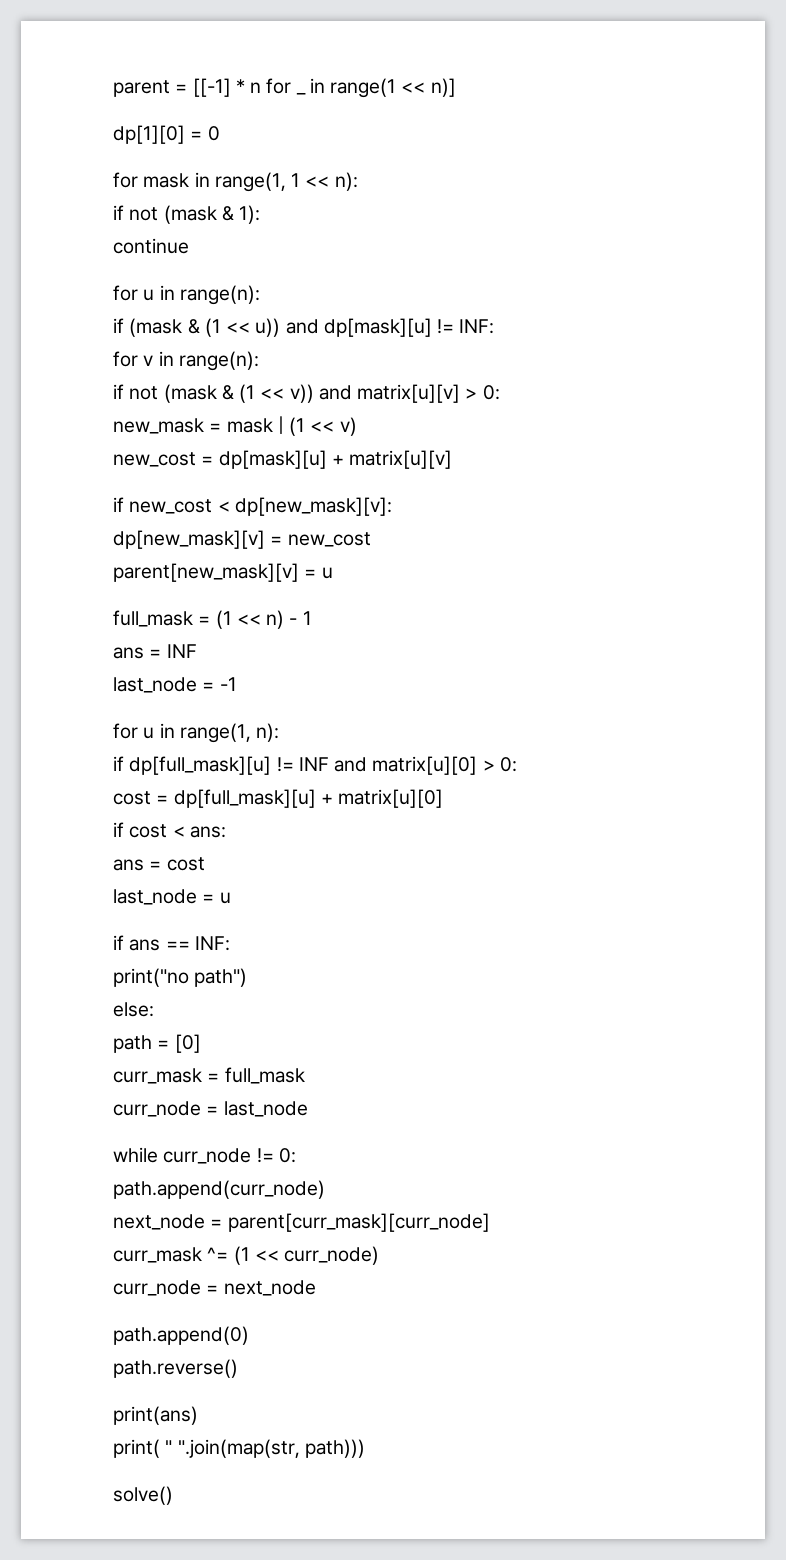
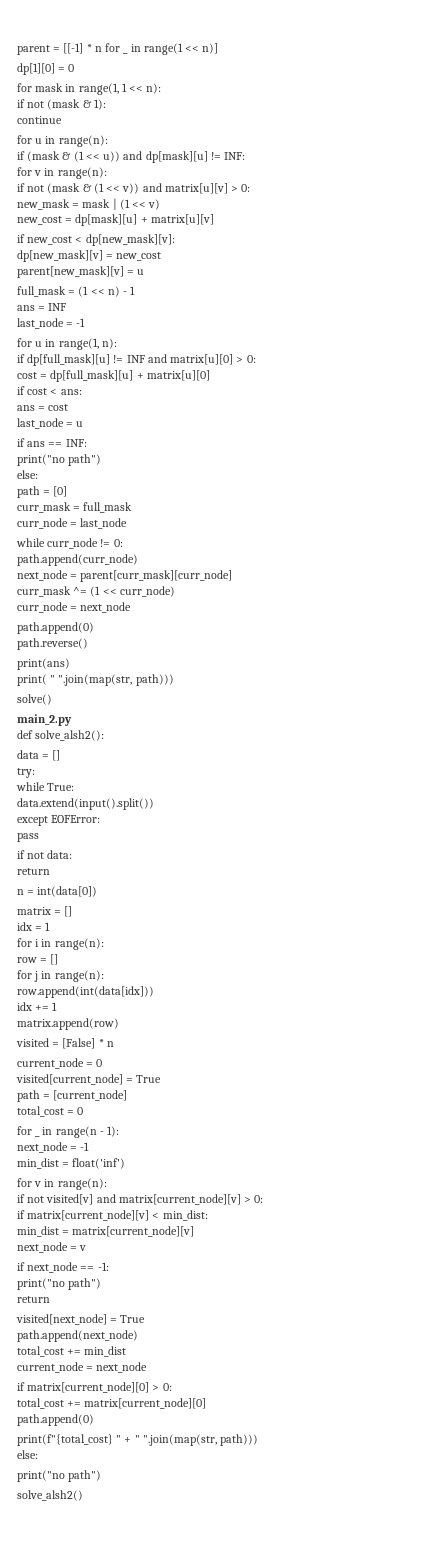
+ main_2.py
+ def solve_alsh2():
+ data = []
+ try:
+ while True:
+ data.extend(input().split())
+ except EOFError:
+ pass
+ if not data:
+ return
+ n = int(data[0])
+ matrix = []
+ idx = 1
+ for i in range(n):
+ row = []
+ for j in range(n):
+ row.append(int(data[idx]))
+ idx += 1
+ matrix.append(row)
+ visited = [False] * n
+ current_node = 0
+ visited[current_node] = True
+ path = [current_node]
+ total_cost = 0
+ for _ in range(n - 1):
+ next_node = -1
+ min_dist = float('inf')
+ for v in range(n):
+ if not visited[v] and matrix[current_node][v] > 0:
+ if matrix[current_node][v] < min_dist:
+ min_dist = matrix[current_node][v]
+ next_node = v
+ if next_node == -1:
+ print("no path")
+ return
+ visited[next_node] = True
+ path.append(next_node)
+ total_cost += min_dist
+ current_node = next_node
+ if matrix[current_node][0] > 0:
+ total_cost += matrix[current_node][0]
+ path.append(0)
+ print(f"{total_cost} " + " ".join(map(str, path)))
+ else:
+ print("no path")
+ solve_alsh2()

